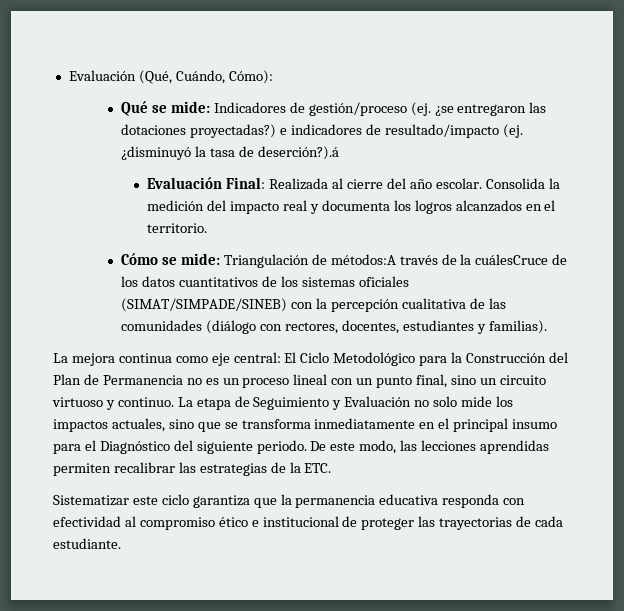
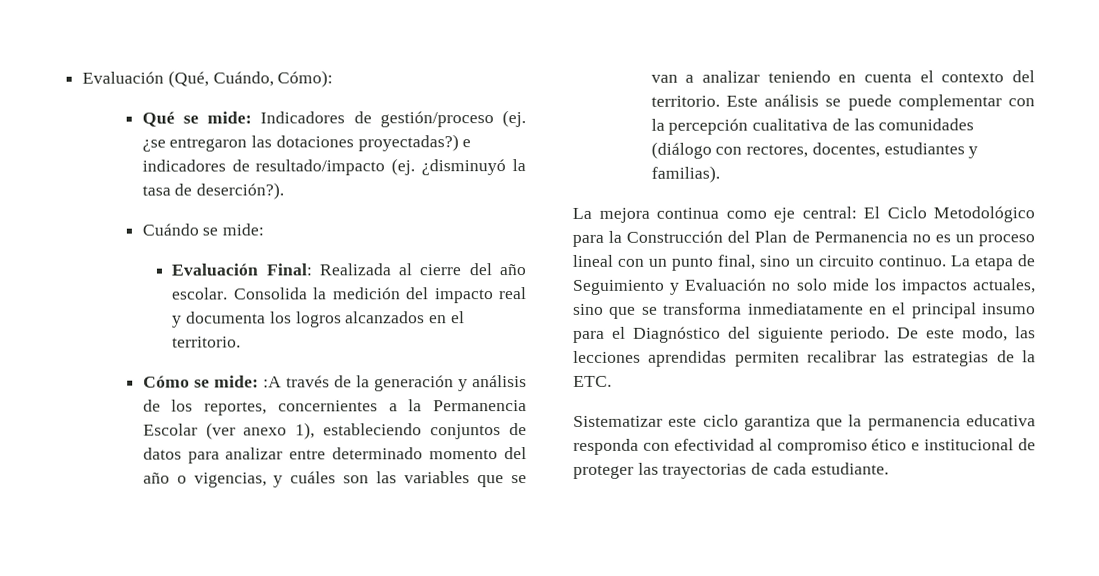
- ¿disminuyó la tasa de deserción?).á
+ ¿disminuyó la tasa de deserción?).
+ Cuándo se mide:
- Cómo se mide: Triangulación de métodos:A través de la cuálesCruce de los datos cuantitativos de los sistemas oficiales (SIMAT/SIMPADE/SINEB) con la percepción cualitativa de las comunidades (diálogo con rectores, docentes, estudiantes y familias).
+ Cómo se mide: :A través de la generación y análisis de los reportes, concernientes a la Permanencia Escolar (ver anexo 1), estableciendo conjuntos de datos para analizar entre determinado momento del año o vigencias, y cuáles son las variables que se van a analizar teniendo en cuenta el contexto del territorio. Este análisis se puede complementar con la percepción cualitativa de las comunidades (diálogo con rectores, docentes, estudiantes y familias).
- La mejora continua como eje central: El Ciclo Metodológico para la Construcción del Plan de Permanencia no es un proceso lineal con un punto final, sino un circuito virtuoso y continuo.
+ La mejora continua como eje central: El Ciclo Metodológico para la Construcción del Plan de Permanencia no es un proceso lineal con un punto final, sino un circuito continuo.

